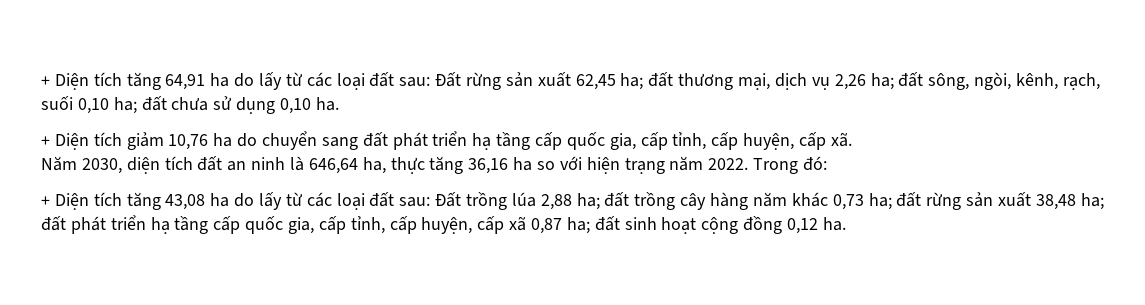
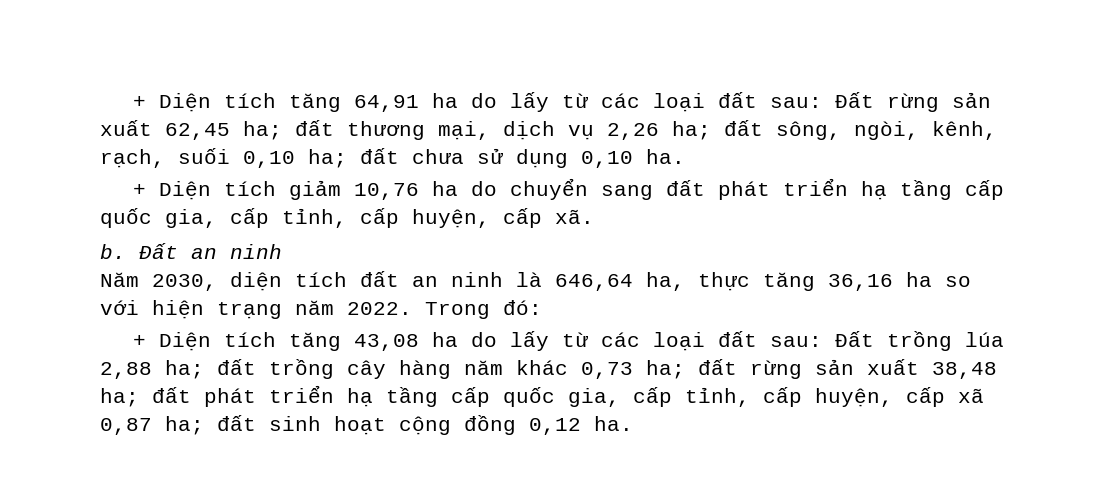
+ b. Đất an ninh

